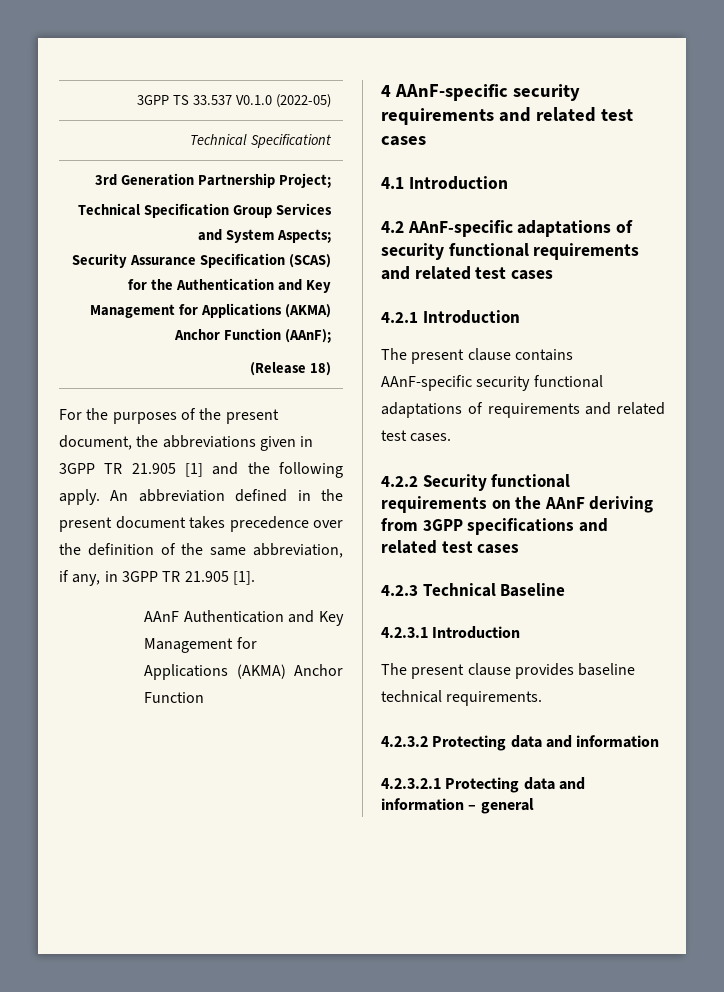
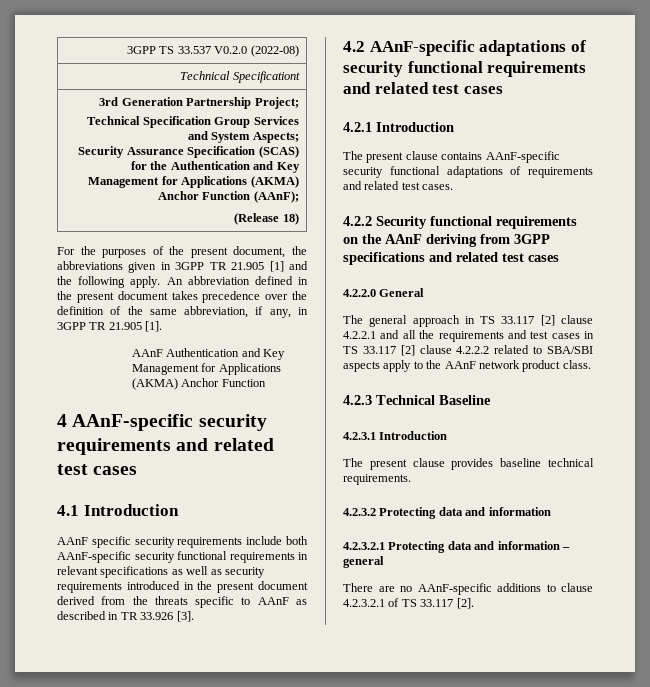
- 3GPP TS 33.537 V0.1.0 (2022-05)
+ 3GPP TS 33.537 V0.2.0 (2022-08)
+ AAnF specific security requirements include both AAnF-specific security functional requirements in relevant specifications as well as security requirements introduced in the present document derived from the threats specific to AAnF as described in TR 33.926 [3].
+ 4.2.2.0 General
+ The general approach in TS 33.117 [2] clause 4.2.2.1 and all the requirements and test cases in TS 33.117 [2] clause 4.2.2.2 related to SBA/SBI aspects apply to the AAnF network product class.
+ There are no AAnF-specific additions to clause 4.2.3.2.1 of TS 33.117 [2].

